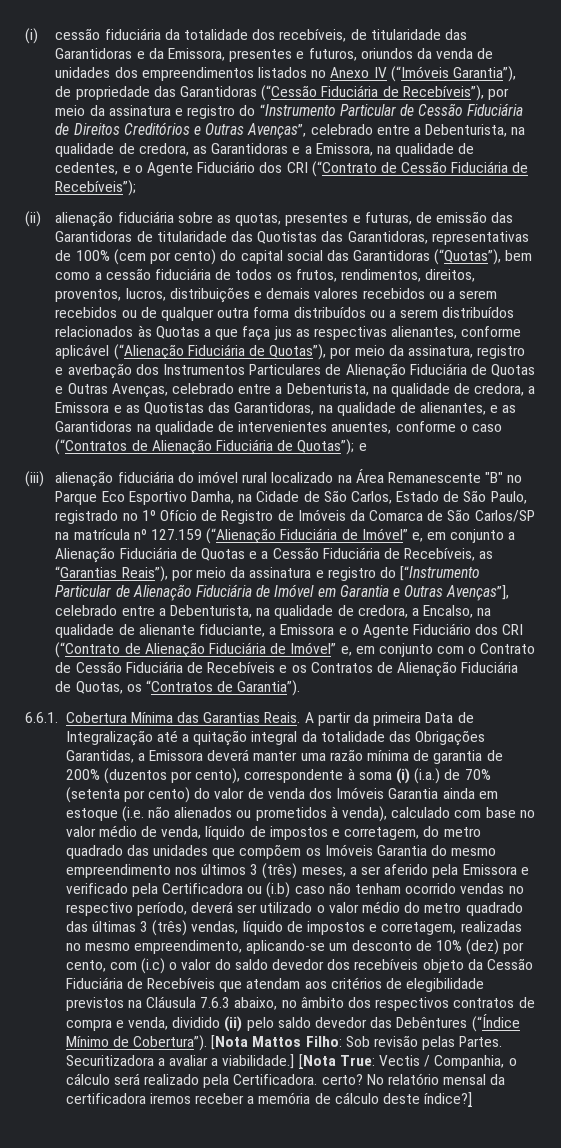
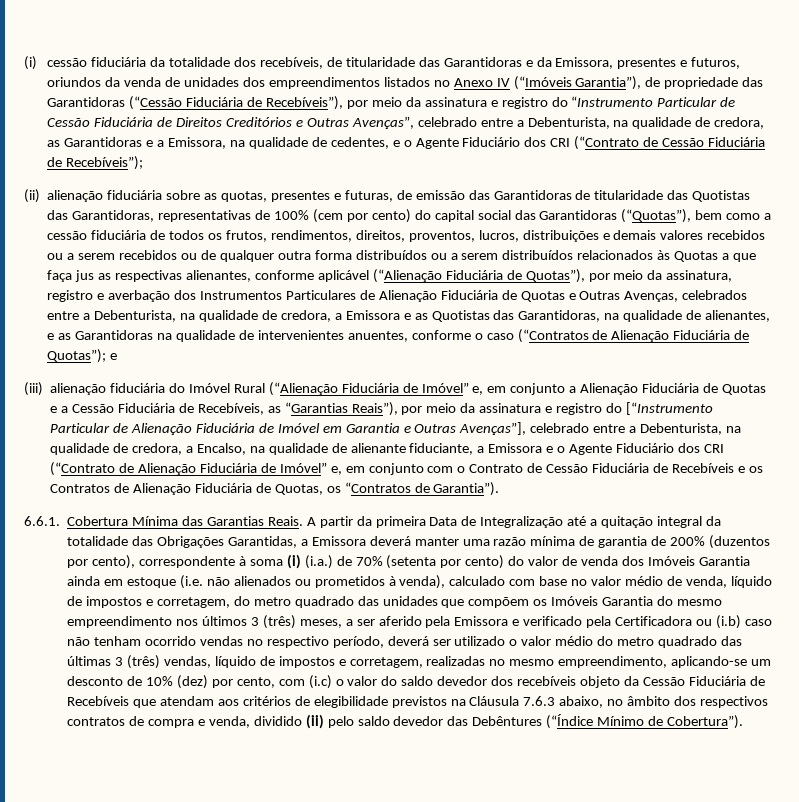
- (ii) alienação fiduciária sobre as quotas, presentes e futuras, de emissão das Garantidoras de titularidade das Quotistas das Garantidoras, representativas de 100% (cem por cento) do capital social das Garantidoras (“Quotas”), bem como a cessão fiduciária de todos os frutos, rendimentos, direitos, proventos, lucros, distribuições e demais valores recebidos ou a serem recebidos ou de qualquer outra forma distribuídos ou a serem distribuídos relacionados às Quotas a que faça jus as respectivas alienantes, conforme aplicável (“Alienação Fiduciária de Quotas”), por meio da assinatura, registro e averbação dos Instrumentos Particulares de Alienação Fiduciária de Quotas e Outras Avenças, celebrado entre a Debenturista, na qualidade de credora, a Emissora e as Quotistas das Garantidoras, na qualidade de alienantes, e as Garantidoras na qualidade de intervenientes anuentes, conforme o caso (“Contratos de Alienação Fiduciária de Quotas”);
+ (ii) alienação fiduciária sobre as quotas, presentes e futuras, de emissão das Garantidoras de titularidade das Quotistas das Garantidoras, representativas de 100% (cem por cento) do capital social das Garantidoras (“Quotas”), bem como a cessão fiduciária de todos os frutos, rendimentos, direitos, proventos, lucros, distribuições e demais valores recebidos ou a serem recebidos ou de qualquer outra forma distribuídos ou a serem distribuídos relacionados às Quotas a que faça jus as respectivas alienantes, conforme aplicável (“Alienação Fiduciária de Quotas”), por meio da assinatura, registro e averbação dos Instrumentos Particulares de Alienação Fiduciária de Quotas e Outras Avenças, celebrados entre a Debenturista, na qualidade de credora, a Emissora e as Quotistas das Garantidoras, na qualidade de alienantes, e as Garantidoras na qualidade de intervenientes anuentes, conforme o caso (“Contratos de Alienação Fiduciária de Quotas”);
- (iii) alienação fiduciária do imóvel rural localizado na Área Remanescente "B" no Parque Eco Esportivo Damha, na Cidade de São Carlos, Estado de São Paulo, registrado no 1º Ofício de Registro de Imóveis da Comarca de São Carlos/SP na matrícula nº 127.159 (“Alienação Fiduciária de Imóvel” e, em conjunto a Alienação Fiduciária de Quotas e a Cessão Fiduciária de Recebíveis, as “Garantias Reais”), por meio da assinatura e registro do [“Instrumento Particular de Alienação Fiduciária de Imóvel em Garantia e Outras Avenças”], celebrado entre a Debenturista, na qualidade de credora, a Encalso, na qualidade de alienante fiduciante, a Emissora e o Agente Fiduciário dos CRI (“Contrato de Alienação Fiduciária de Imóvel” e, em conjunto com o Contrato de Cessão Fiduciária de Recebíveis e os Contratos de Alienação Fiduciária de Quotas, os “Contratos de Garantia”).
+ (iii) alienação fiduciária do Imóvel Rural (“Alienação Fiduciária de Imóvel” e, em conjunto a Alienação Fiduciária de Quotas e a Cessão Fiduciária de Recebíveis, as “Garantias Reais”), por meio da assinatura e registro do [“Instrumento Particular de Alienação Fiduciária de Imóvel em Garantia e Outras Avenças”], celebrado entre a Debenturista, na qualidade de credora, a Encalso, na qualidade de alienante fiduciante, a Emissora e o Agente Fiduciário dos CRI (“Contrato de Alienação Fiduciária de Imóvel” e, em conjunto com o Contrato de Cessão Fiduciária de Recebíveis e os Contratos de Alienação Fiduciária de Quotas, os “Contratos de Garantia”).
- [Nota Mattos Filho: Sob revisão pelas Partes. Securitizadora a avaliar a viabilidade.] [Nota True: Vectis / Companhia, o cálculo será realizado pela Certificadora. certo? No relatório mensal da certificadora iremos receber a memória de cálculo deste índice?]

